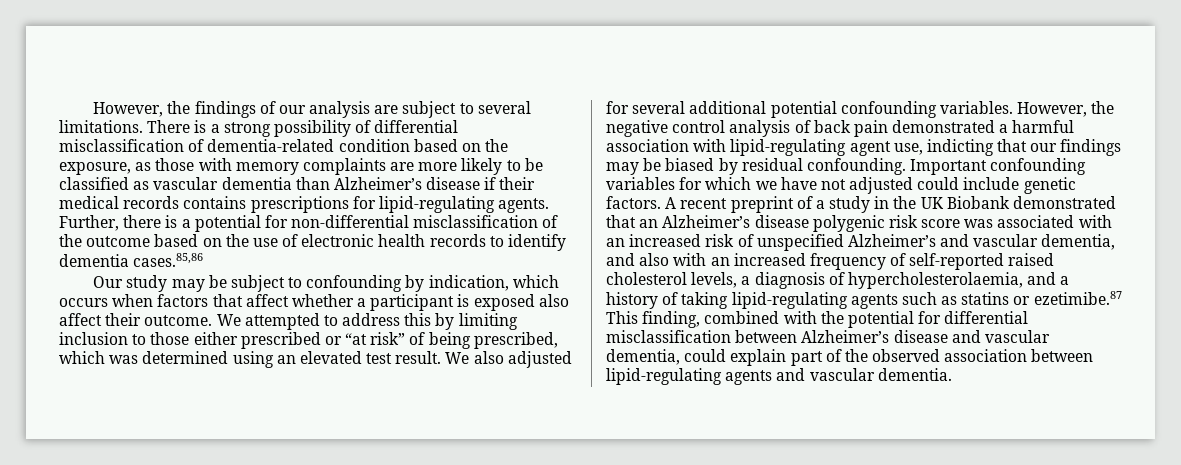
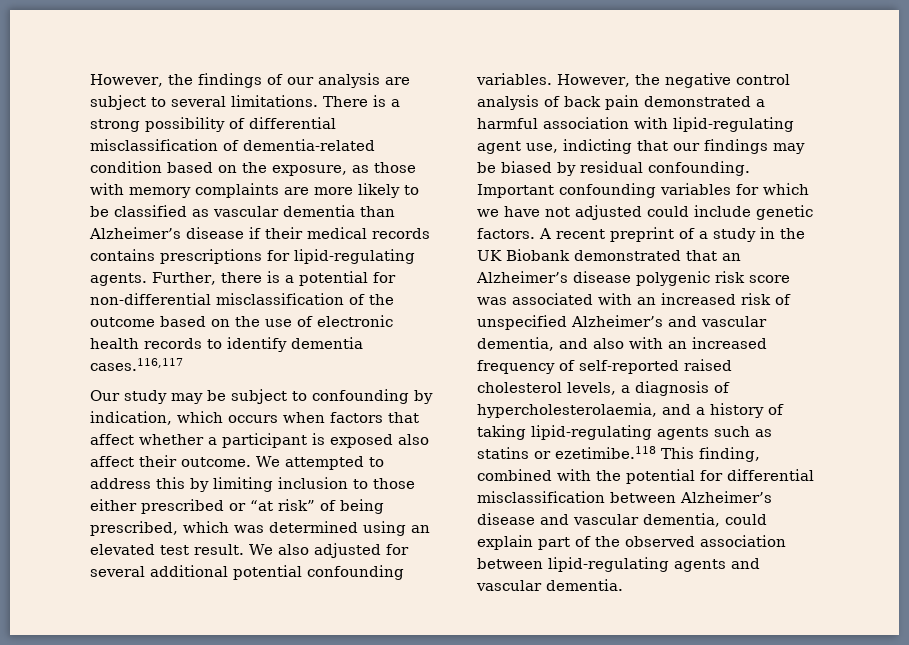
- Further, there is a potential for non-differential misclassification of the outcome based on the use of electronic health records to identify dementia cases.85,86
+ Further, there is a potential for non-differential misclassification of the outcome based on the use of electronic health records to identify dementia cases.116,117
- A recent preprint of a study in the UK Biobank demonstrated that an Alzheimer’s disease polygenic risk score was associated with an increased risk of unspecified Alzheimer’s and vascular dementia, and also with an increased frequency of self-reported raised cholesterol levels, a diagnosis of hypercholesterolaemia, and a history of taking lipid-regulating agents such as statins or ezetimibe.87 This finding, combined with the potential for differential misclassification between Alzheimer’s disease and vascular dementia, could explain part of the observed association between lipid-regulating agents and vascular dementia.
+ A recent preprint of a study in the UK Biobank demonstrated that an Alzheimer’s disease polygenic risk score was associated with an increased risk of unspecified Alzheimer’s and vascular dementia, and also with an increased frequency of self-reported raised cholesterol levels, a diagnosis of hypercholesterolaemia, and a history of taking lipid-regulating agents such as statins or ezetimibe.118 This finding, combined with the potential for differential misclassification between Alzheimer’s disease and vascular dementia, could explain part of the observed association between lipid-regulating agents and vascular dementia.

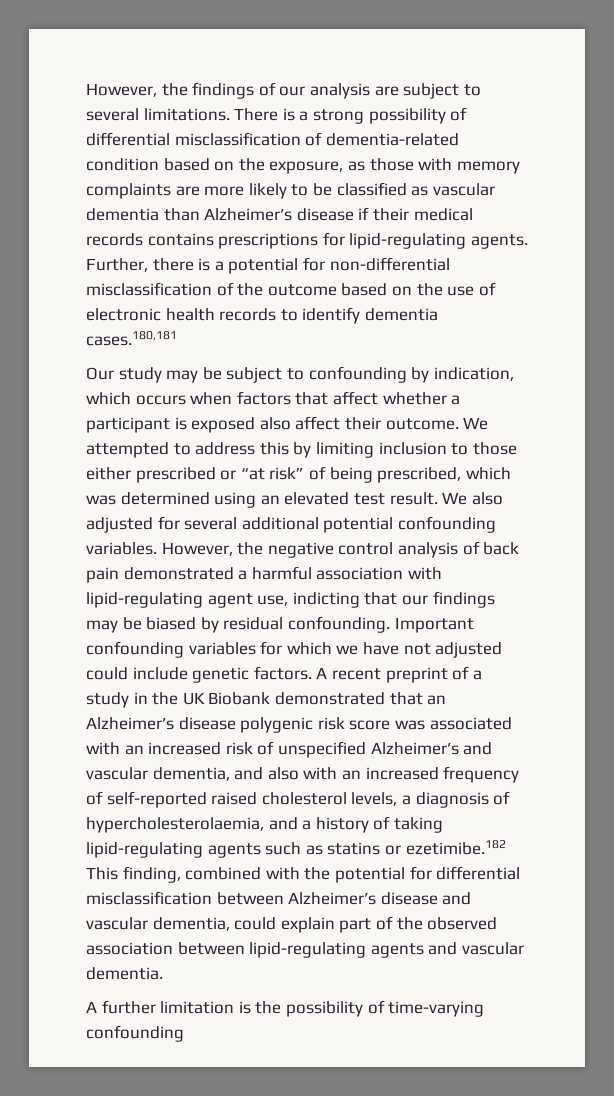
- Further, there is a potential for non-differential misclassification of the outcome based on the use of electronic health records to identify dementia cases.116,117
+ Further, there is a potential for non-differential misclassification of the outcome based on the use of electronic health records to identify dementia cases.180,181
- A recent preprint of a study in the UK Biobank demonstrated that an Alzheimer’s disease polygenic risk score was associated with an increased risk of unspecified Alzheimer’s and vascular dementia, and also with an increased frequency of self-reported raised cholesterol levels, a diagnosis of hypercholesterolaemia, and a history of taking lipid-regulating agents such as statins or ezetimibe.118 This finding, combined with the potential for differential misclassification between Alzheimer’s disease and vascular dementia, could explain part of the observed association between lipid-regulating agents and vascular dementia.
+ A recent preprint of a study in the UK Biobank demonstrated that an Alzheimer’s disease polygenic risk score was associated with an increased risk of unspecified Alzheimer’s and vascular dementia, and also with an increased frequency of self-reported raised cholesterol levels, a diagnosis of hypercholesterolaemia, and a history of taking lipid-regulating agents such as statins or ezetimibe.182 This finding, combined with the potential for differential misclassification between Alzheimer’s disease and vascular dementia, could explain part of the observed association between lipid-regulating agents and vascular dementia.
+ A further limitation is the possibility of time-varying confounding

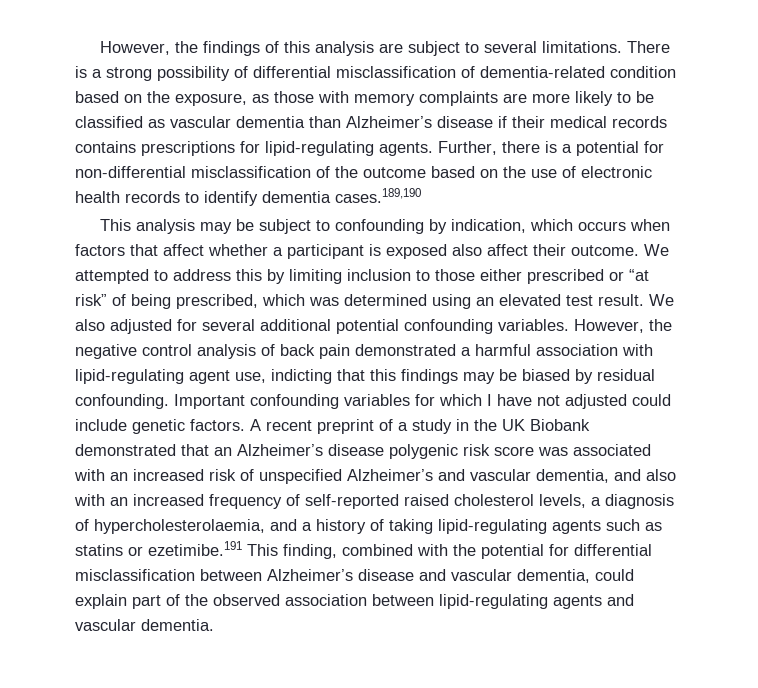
- However, the findings of our analysis are subject to several limitations.
+ However, the findings of this analysis are subject to several limitations.
- Further, there is a potential for non-differential misclassification of the outcome based on the use of electronic health records to identify dementia cases.180,181
- Our study may be subject to confounding by indication, which occurs when factors that affect whether a participant is exposed also affect their outcome.
+ Further, there is a potential for non-differential misclassification of the outcome based on the use of electronic health records to identify dementia cases.189,190
+ This analysis may be subject to confounding by indication, which occurs when factors that affect whether a participant is exposed also affect their outcome.
- However, the negative control analysis of back pain demonstrated a harmful association with lipid-regulating agent use, indicting that our findings may be biased by residual confounding.
+ However, the negative control analysis of back pain demonstrated a harmful association with lipid-regulating agent use, indicting that this findings may be biased by residual confounding.
- Important confounding variables for which we have not adjusted could include genetic factors.
+ Important confounding variables for which I have not adjusted could include genetic factors.
- A recent preprint of a study in the UK Biobank demonstrated that an Alzheimer’s disease polygenic risk score was associated with an increased risk of unspecified Alzheimer’s and vascular dementia, and also with an increased frequency of self-reported raised cholesterol levels, a diagnosis of hypercholesterolaemia, and a history of taking lipid-regulating agents such as statins or ezetimibe.182 This finding, combined with the potential for differential misclassification between Alzheimer’s disease and vascular dementia, could explain part of the observed association between lipid-regulating agents and vascular dementia.
+ A recent preprint of a study in the UK Biobank demonstrated that an Alzheimer’s disease polygenic risk score was associated with an increased risk of unspecified Alzheimer’s and vascular dementia, and also with an increased frequency of self-reported raised cholesterol levels, a diagnosis of hypercholesterolaemia, and a history of taking lipid-regulating agents such as statins or ezetimibe.191 This finding, combined with the potential for differential misclassification between Alzheimer’s disease and vascular dementia, could explain part of the observed association between lipid-regulating agents and vascular dementia.
- A further limitation is the possibility of time-varying confounding

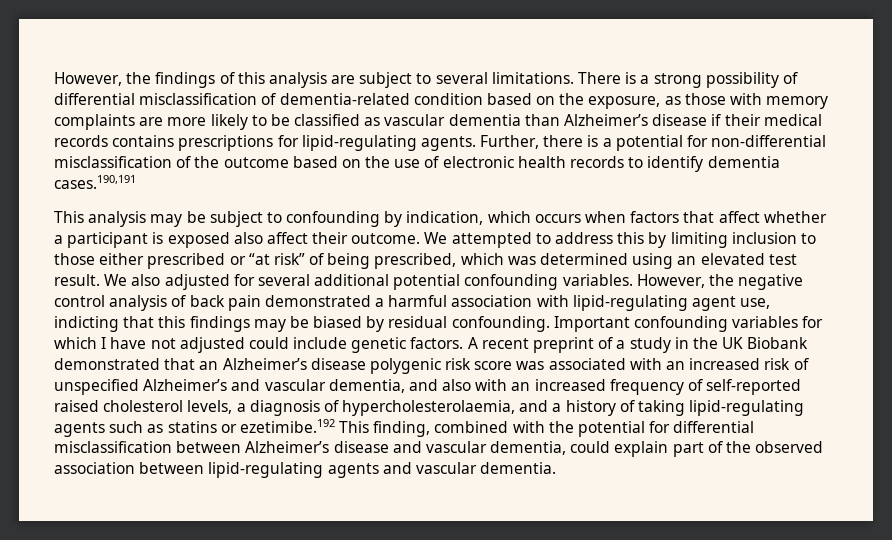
- Further, there is a potential for non-differential misclassification of the outcome based on the use of electronic health records to identify dementia cases.189,190
+ Further, there is a potential for non-differential misclassification of the outcome based on the use of electronic health records to identify dementia cases.190,191
- A recent preprint of a study in the UK Biobank demonstrated that an Alzheimer’s disease polygenic risk score was associated with an increased risk of unspecified Alzheimer’s and vascular dementia, and also with an increased frequency of self-reported raised cholesterol levels, a diagnosis of hypercholesterolaemia, and a history of taking lipid-regulating agents such as statins or ezetimibe.191 This finding, combined with the potential for differential misclassification between Alzheimer’s disease and vascular dementia, could explain part of the observed association between lipid-regulating agents and vascular dementia.
+ A recent preprint of a study in the UK Biobank demonstrated that an Alzheimer’s disease polygenic risk score was associated with an increased risk of unspecified Alzheimer’s and vascular dementia, and also with an increased frequency of self-reported raised cholesterol levels, a diagnosis of hypercholesterolaemia, and a history of taking lipid-regulating agents such as statins or ezetimibe.192 This finding, combined with the potential for differential misclassification between Alzheimer’s disease and vascular dementia, could explain part of the observed association between lipid-regulating agents and vascular dementia.

